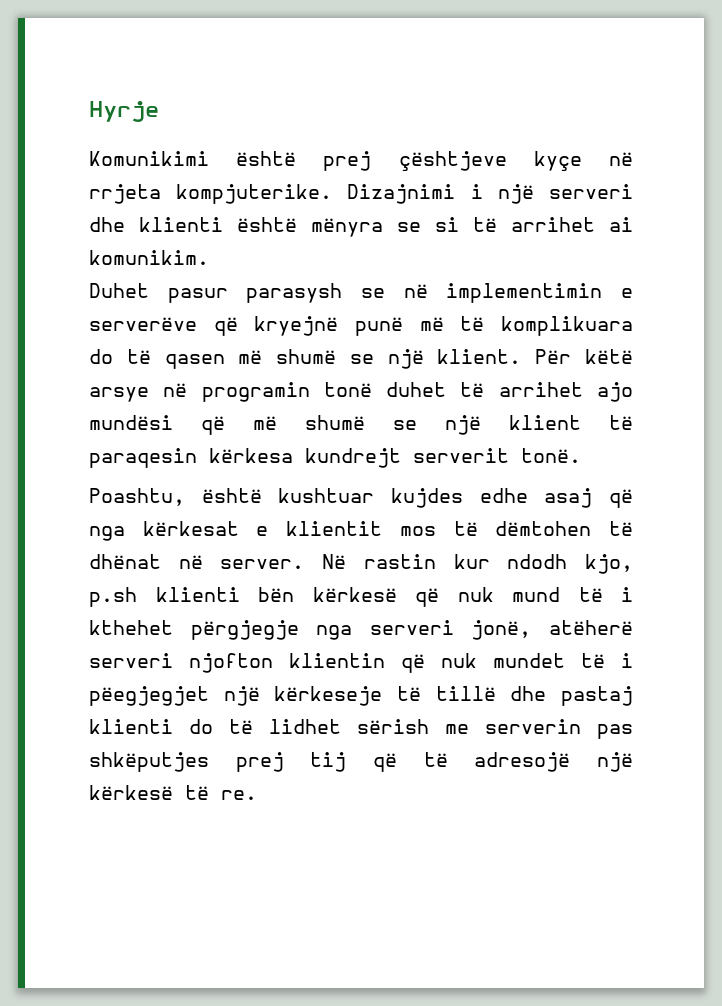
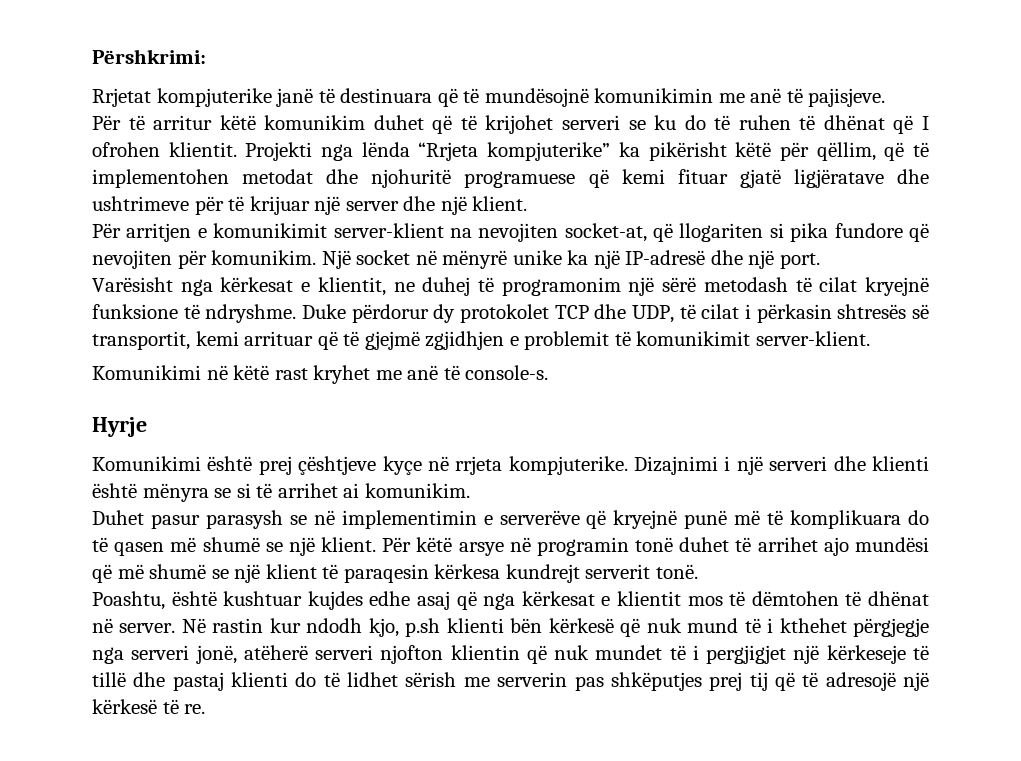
+ Përshkrimi:
+ Rrjetat kompjuterike janë të destinuara që të mundësojnë komunikimin me anë të pajisjeve.
+ Për të arritur këtë komunikim duhet që të krijohet serveri se ku do të ruhen të dhënat që I ofrohen klientit. Projekti nga lënda “Rrjeta kompjuterike” ka pikërisht këtë për qëllim, që të implementohen metodat dhe njohuritë programuese që kemi fituar gjatë ligjëratave dhe ushtrimeve për të krijuar një server dhe një klient.
+ Për arritjen e komunikimit server-klient na nevojiten socket-at, që llogariten si pika fundore që nevojiten për komunikim. Një socket në mënyrë unike ka një IP-adresë dhe një port.
+ Varësisht nga kërkesat e klientit, ne duhej të programonim një sërë metodash të cilat kryejnë funksione të ndryshme. Duke përdorur dy protokolet TCP dhe UDP, të cilat i përkasin shtresës së transportit, kemi arrituar që të gjejmë zgjidhjen e problemit të komunikimit server-klient.
+ Komunikimi në këtë rast kryhet me anë të console-s.
- Në rastin kur ndodh kjo, p.sh klienti bën kërkesë që nuk mund të i kthehet përgjegje nga serveri jonë, atëherë serveri njofton klientin që nuk mundet të i pëegjegjet një kërkeseje të tillë dhe pastaj klienti do të lidhet sërish me serverin pas shkëputjes prej tij që të adresojë një kërkesë të re.
+ Në rastin kur ndodh kjo, p.sh klienti bën kërkesë që nuk mund të i kthehet përgjegje nga serveri jonë, atëherë serveri njofton klientin që nuk mundet të i pergjigjet një kërkeseje të tillë dhe pastaj klienti do të lidhet sërish me serverin pas shkëputjes prej tij që të adresojë një kërkesë të re.

